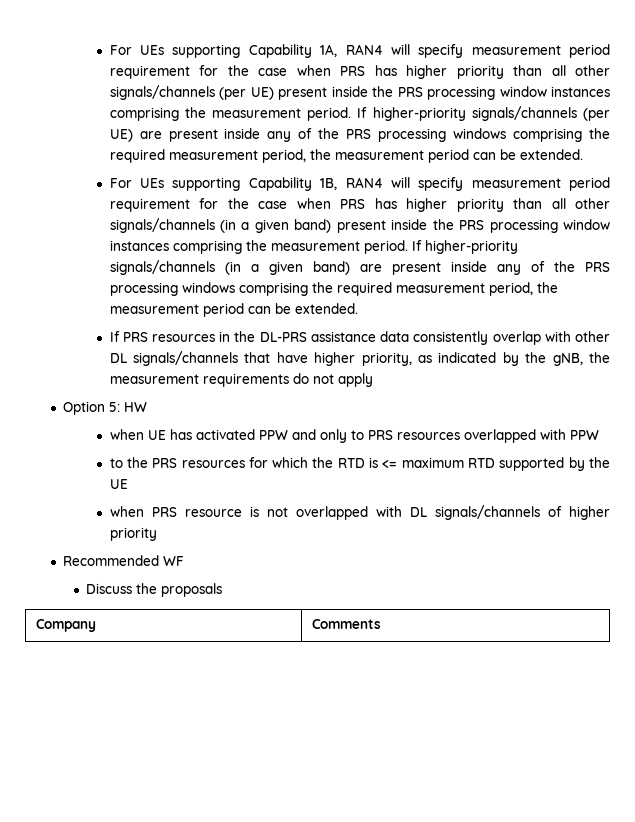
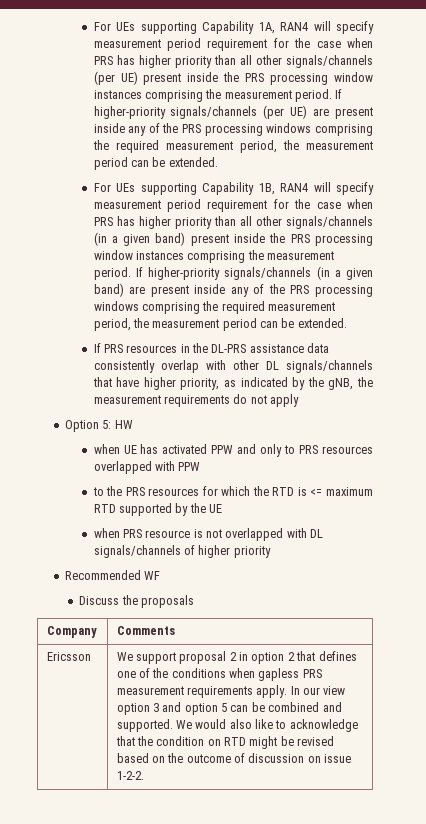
+ Ericsson | We support proposal 2 in option 2 that defines one of the conditions when gapless PRS measurement requirements apply. In our view option 3 and option 5 can be combined and supported. We would also like to acknowledge that the condition on RTD might be revised based on the outcome of discussion on issue 1-2-2.

